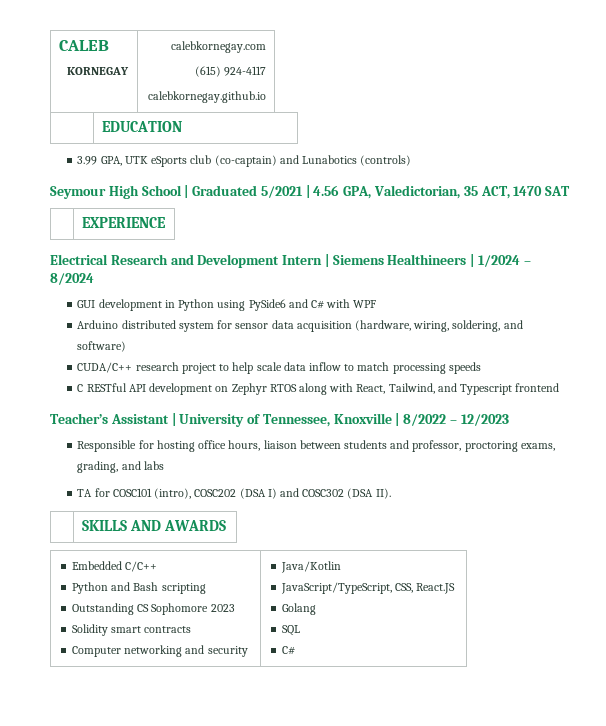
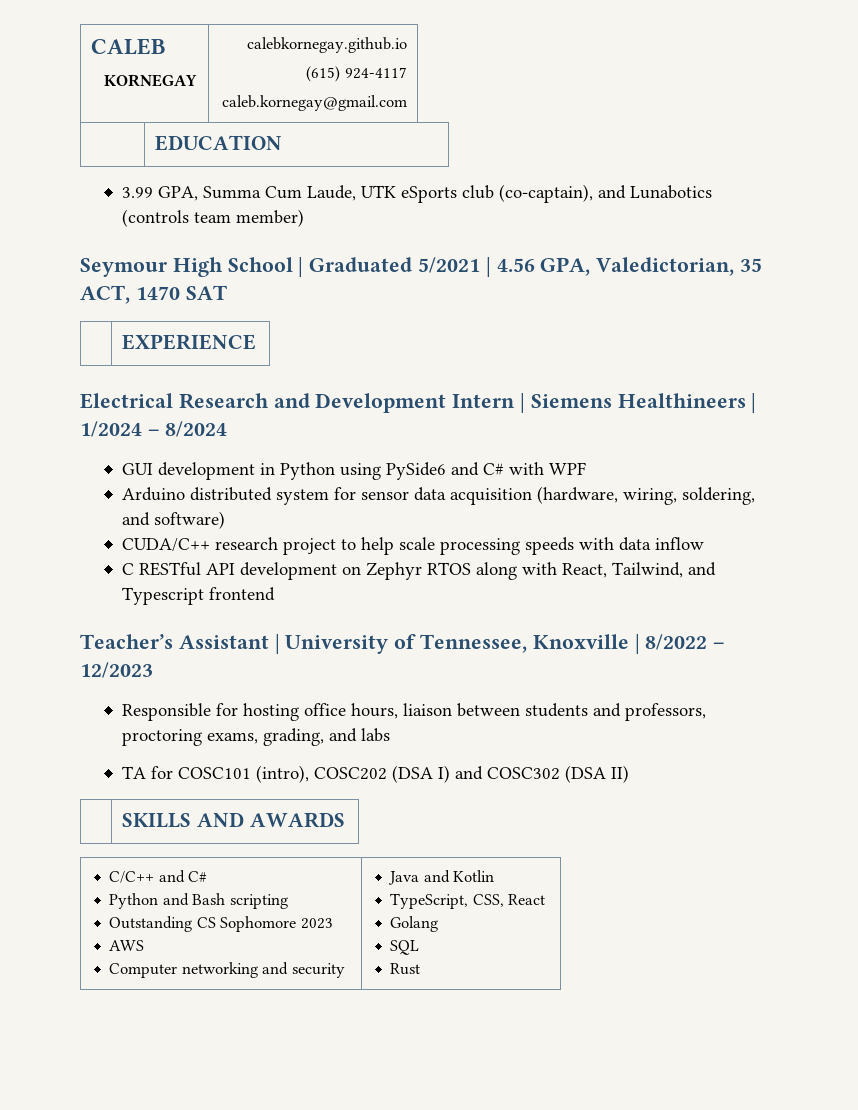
  CALEB
- KORNEGAY | calebkornegay.com
+ KORNEGAY | calebkornegay.github.io
  (615) 924-4117
- calebkornegay.github.io
+ caleb.kornegay@gmail.com
- 3.99 GPA, UTK eSports club (co-captain) and Lunabotics (controls)
+ 3.99 GPA, Summa Cum Laude, UTK eSports club (co-captain), and Lunabotics (controls team member)
- CUDA/C++ research project to help scale data inflow to match processing speeds
+ CUDA/C++ research project to help scale processing speeds with data inflow
- Responsible for hosting office hours, liaison between students and professor, proctoring exams, grading, and labs
+ Responsible for hosting office hours, liaison between students and professors, proctoring exams, grading, and labs
- TA for COSC101 (intro), COSC202 (DSA I) and COSC302 (DSA II).
+ TA for COSC101 (intro), COSC202 (DSA I) and COSC302 (DSA II)
- Embedded C/C++
+ C/C++ and C#
  Python and Bash scripting
  Outstanding CS Sophomore 2023
- Solidity smart contracts
- Computer networking and security | Java/Kotlin
- JavaScript/TypeScript, CSS, React.JS
+ AWS
+ Computer networking and security | Java and Kotlin
+ TypeScript, CSS, React
  Golang
  SQL
- C#
+ Rust

